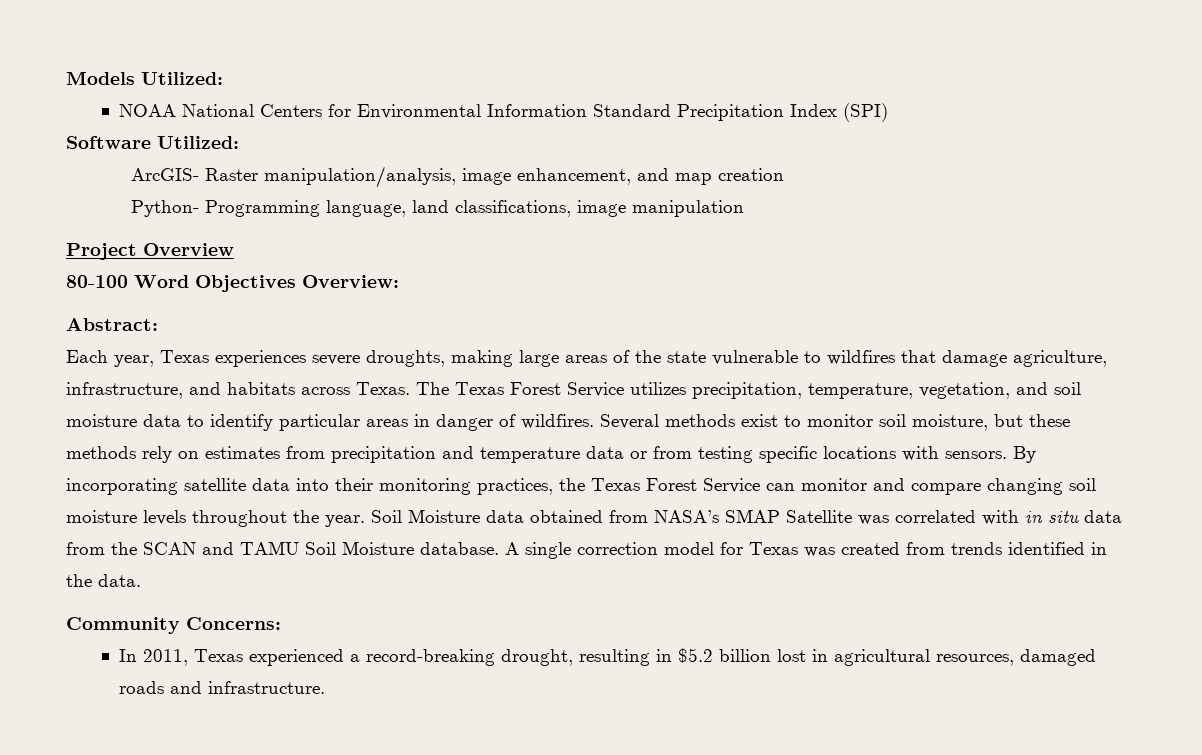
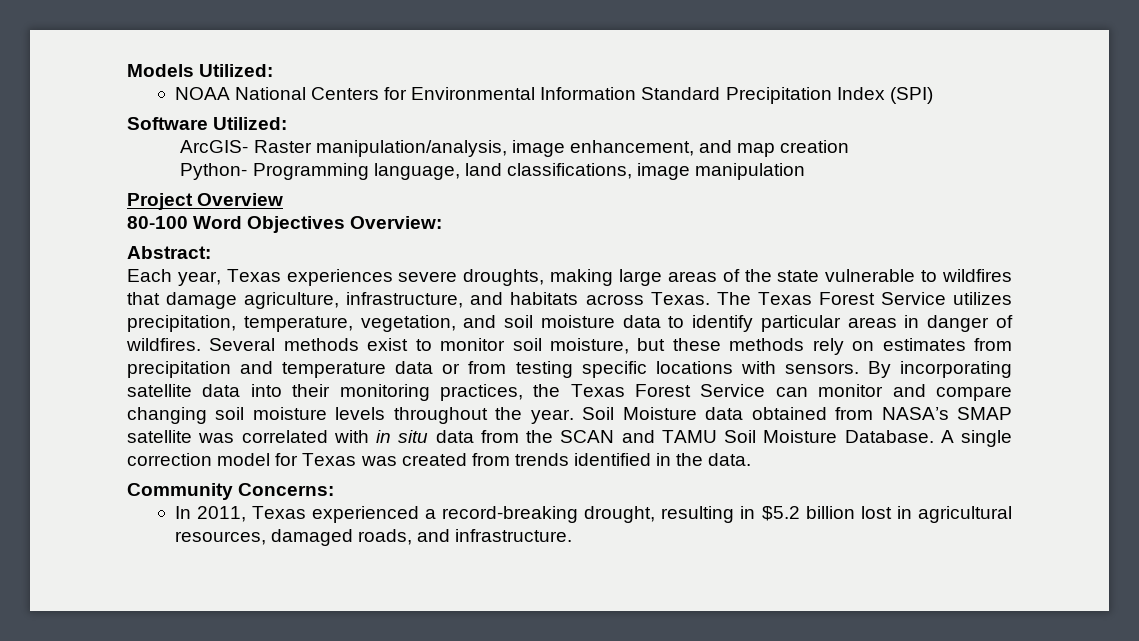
- Soil Moisture data obtained from NASA’s SMAP Satellite was correlated with in situ data from the SCAN and TAMU Soil Moisture database.
+ Soil Moisture data obtained from NASA’s SMAP satellite was correlated with in situ data from the SCAN and TAMU Soil Moisture Database.
- In 2011, Texas experienced a record-breaking drought, resulting in $5.2 billion lost in agricultural resources, damaged roads and infrastructure.
+ In 2011, Texas experienced a record-breaking drought, resulting in $5.2 billion lost in agricultural resources, damaged roads, and infrastructure.

